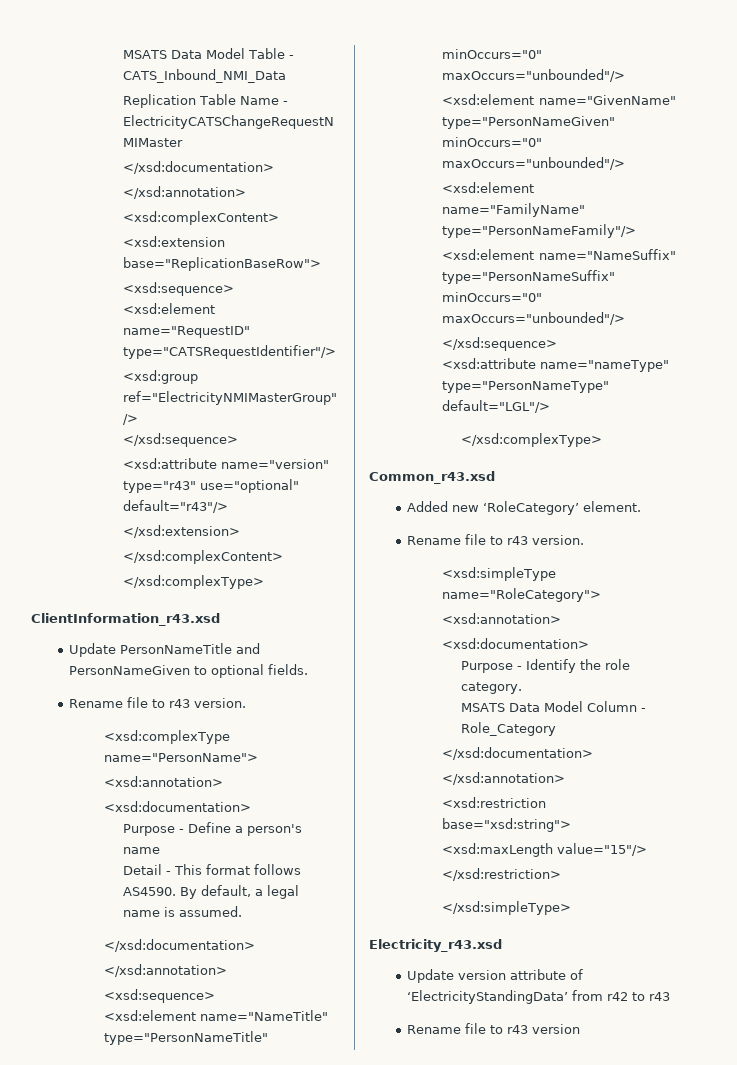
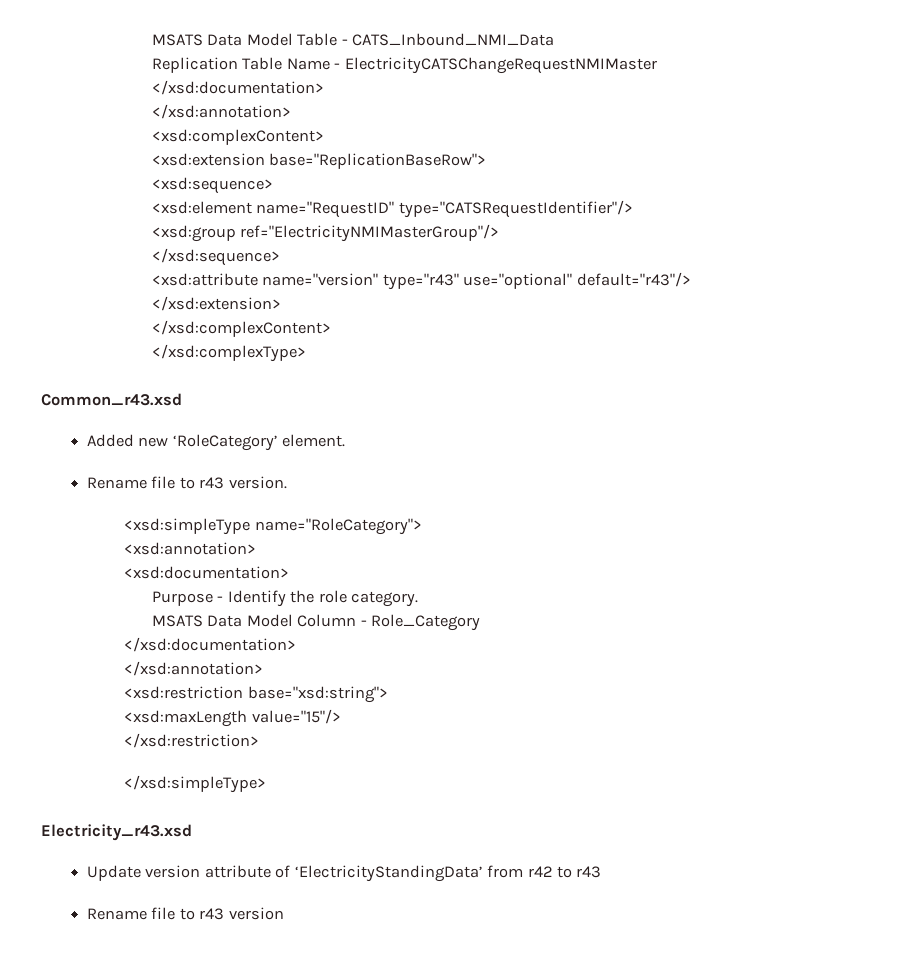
- ClientInformation_r43.xsd
- Update PersonNameTitle and PersonNameGiven to optional fields.
- Rename file to r43 version.
- <xsd:complexType name="PersonName">
- <xsd:annotation>
- <xsd:documentation>
- Purpose - Define a person's name
- Detail - This format follows AS4590. By default, a legal name is assumed.
- </xsd:documentation>
- </xsd:annotation>
- <xsd:sequence>
- <xsd:element name="NameTitle" type="PersonNameTitle" minOccurs="0" maxOccurs="unbounded"/>
- <xsd:element name="GivenName" type="PersonNameGiven" minOccurs="0" maxOccurs="unbounded"/>
- <xsd:element name="FamilyName" type="PersonNameFamily"/>
- <xsd:element name="NameSuffix" type="PersonNameSuffix" minOccurs="0" maxOccurs="unbounded"/>
- </xsd:sequence>
- <xsd:attribute name="nameType" type="PersonNameType" default="LGL"/>
- </xsd:complexType>

